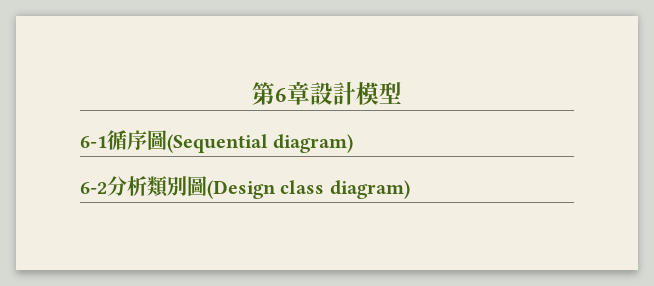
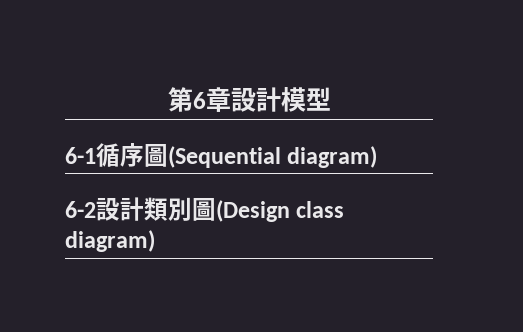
- 6-2分析類別圖(Design class diagram)
+ 6-2設計類別圖(Design class diagram)

